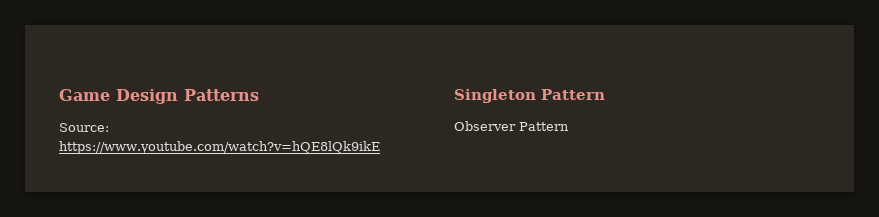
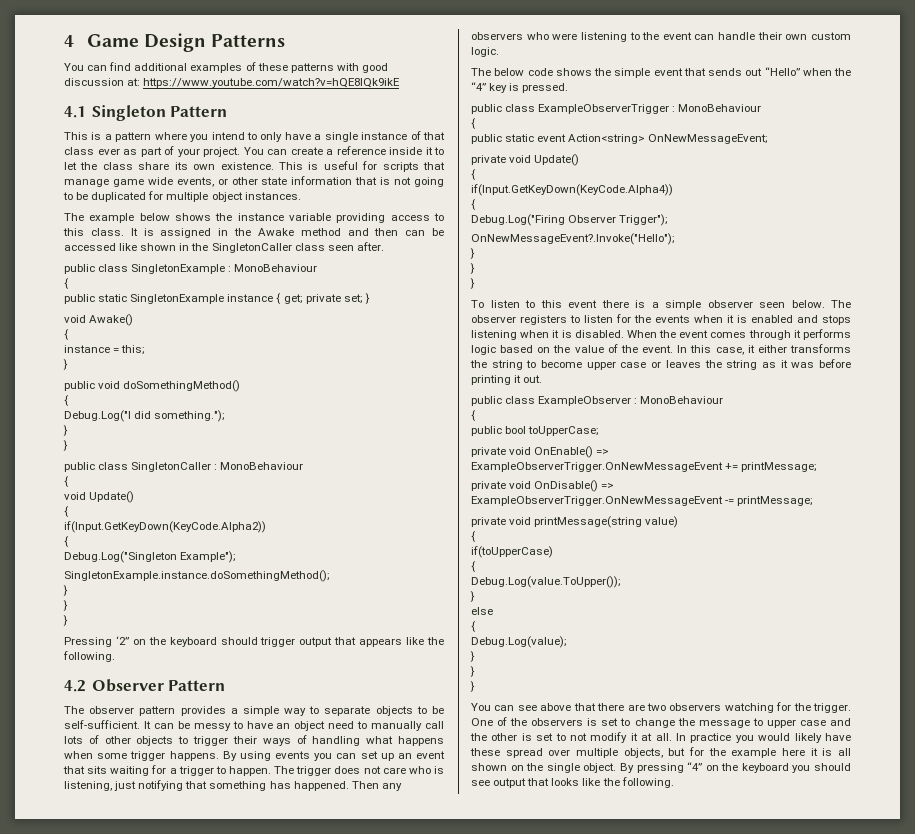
- Game Design Patterns
+ 4 Game Design Patterns
- Source: https://www.youtube.com/watch?v=hQE8lQk9ikE
+ You can find additional examples of these patterns with good discussion at: https://www.youtube.com/watch?v=hQE8lQk9ikE
- Singleton Pattern
+ 4.1 Singleton Pattern
- Observer Pattern
+ This is a pattern where you intend to only have a single instance of that class ever as part of your project. You can create a reference inside it to let the class share its own existence. This is useful for scripts that manage game wide events, or other state information that is not going to be duplicated for multiple object instances.
+ The example below shows the instance variable providing access to this class. It is assigned in the Awake method and then can be accessed like shown in the SingletonCaller class seen after.
+ public class SingletonExample : MonoBehaviour
+ {
+ public static SingletonExample instance { get; private set; }
+ void Awake()
+ {
+ instance = this;
+ }
+ public void doSomethingMethod()
+ {
+ Debug.Log("I did something.");
+ }
+ }
+ public class SingletonCaller : MonoBehaviour
+ {
+ void Update()
+ {
+ if(Input.GetKeyDown(KeyCode.Alpha2))
+ {
+ Debug.Log("Singleton Example");
+ SingletonExample.instance.doSomethingMethod();
+ }
+ }
+ }
+ Pressing ‘2” on the keyboard should trigger output that appears like the following.
+ 4.2 Observer Pattern
+ The observer pattern provides a simple way to separate objects to be self-sufficient. It can be messy to have an object need to manually call lots of other objects to trigger their ways of handling what happens when some trigger happens. By using events you can set up an event that sits waiting for a trigger to happen. The trigger does not care who is listening, just notifying that something has happened. Then any observers who were listening to the event can handle their own custom logic.
+ The below code shows the simple event that sends out “Hello” when the “4” key is pressed.
+ public class ExampleObserverTrigger : MonoBehaviour
+ {
+ public static event Action<string> OnNewMessageEvent;
+ private void Update()
+ {
+ if(Input.GetKeyDown(KeyCode.Alpha4))
+ {
+ Debug.Log("Firing Observer Trigger");
+ OnNewMessageEvent?.Invoke("Hello");
+ }
+ }
+ }
+ To listen to this event there is a simple observer seen below. The observer registers to listen for the events when it is enabled and stops listening when it is disabled. When the event comes through it performs logic based on the value of the event. In this case, it either transforms the string to become upper case or leaves the string as it was before printing it out.
+ public class ExampleObserver : MonoBehaviour
+ {
+ public bool toUpperCase;
+ private void OnEnable() => ExampleObserverTrigger.OnNewMessageEvent += printMessage;
+ private void OnDisable() => ExampleObserverTrigger.OnNewMessageEvent -= printMessage;
+ private void printMessage(string value)
+ {
+ if(toUpperCase)
+ {
+ Debug.Log(value.ToUpper());
+ }
+ else
+ {
+ Debug.Log(value);
+ }
+ }
+ }
+ You can see above that there are two observers watching for the trigger. One of the observers is set to change the message to upper case and the other is set to not modify it at all. In practice you would likely have these spread over multiple objects, but for the example here it is all shown on the single object. By pressing “4” on the keyboard you should see output that looks like the following.

